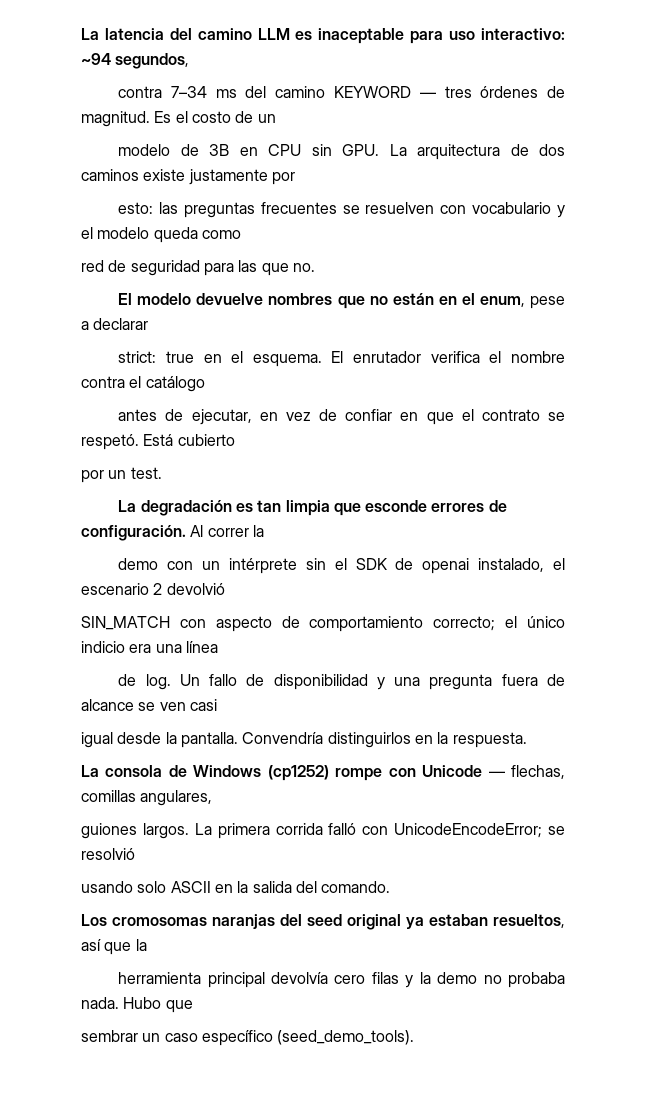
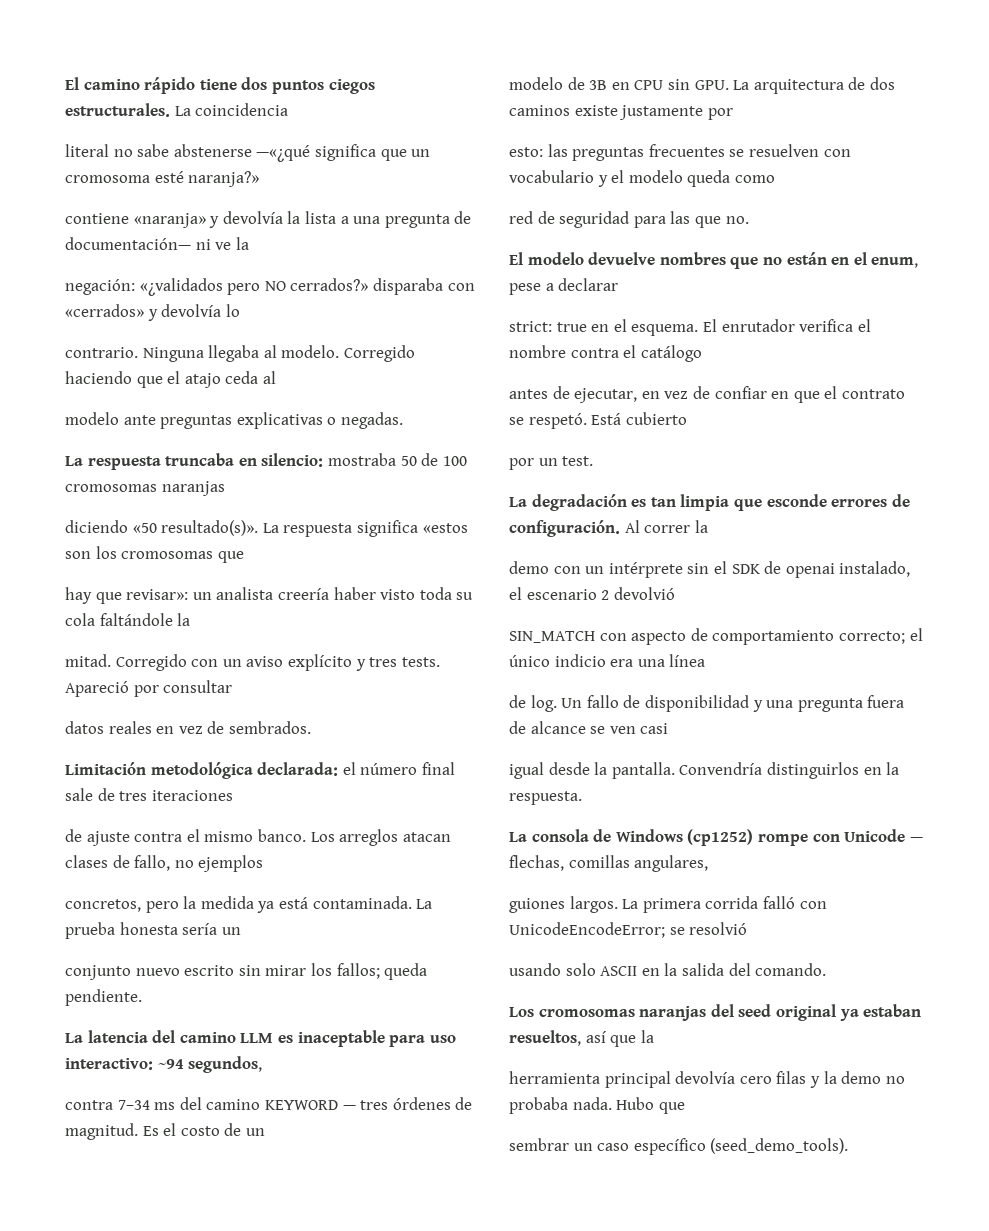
+ El camino rápido tiene dos puntos ciegos estructurales. La coincidencia
+ literal no sabe abstenerse —«¿qué significa que un cromosoma esté naranja?»
+ contiene «naranja» y devolvía la lista a una pregunta de documentación— ni ve la
+ negación: «¿validados pero NO cerrados?» disparaba con «cerrados» y devolvía lo
+ contrario. Ninguna llegaba al modelo. Corregido haciendo que el atajo ceda al
+ modelo ante preguntas explicativas o negadas.
+ La respuesta truncaba en silencio: mostraba 50 de 100 cromosomas naranjas
+ diciendo «50 resultado(s)». La respuesta significa «estos son los cromosomas que
+ hay que revisar»: un analista creería haber visto toda su cola faltándole la
+ mitad. Corregido con un aviso explícito y tres tests. Apareció por consultar
+ datos reales en vez de sembrados.
+ Limitación metodológica declarada: el número final sale de tres iteraciones
+ de ajuste contra el mismo banco. Los arreglos atacan clases de fallo, no ejemplos
+ concretos, pero la medida ya está contaminada. La prueba honesta sería un
+ conjunto nuevo escrito sin mirar los fallos; queda pendiente.

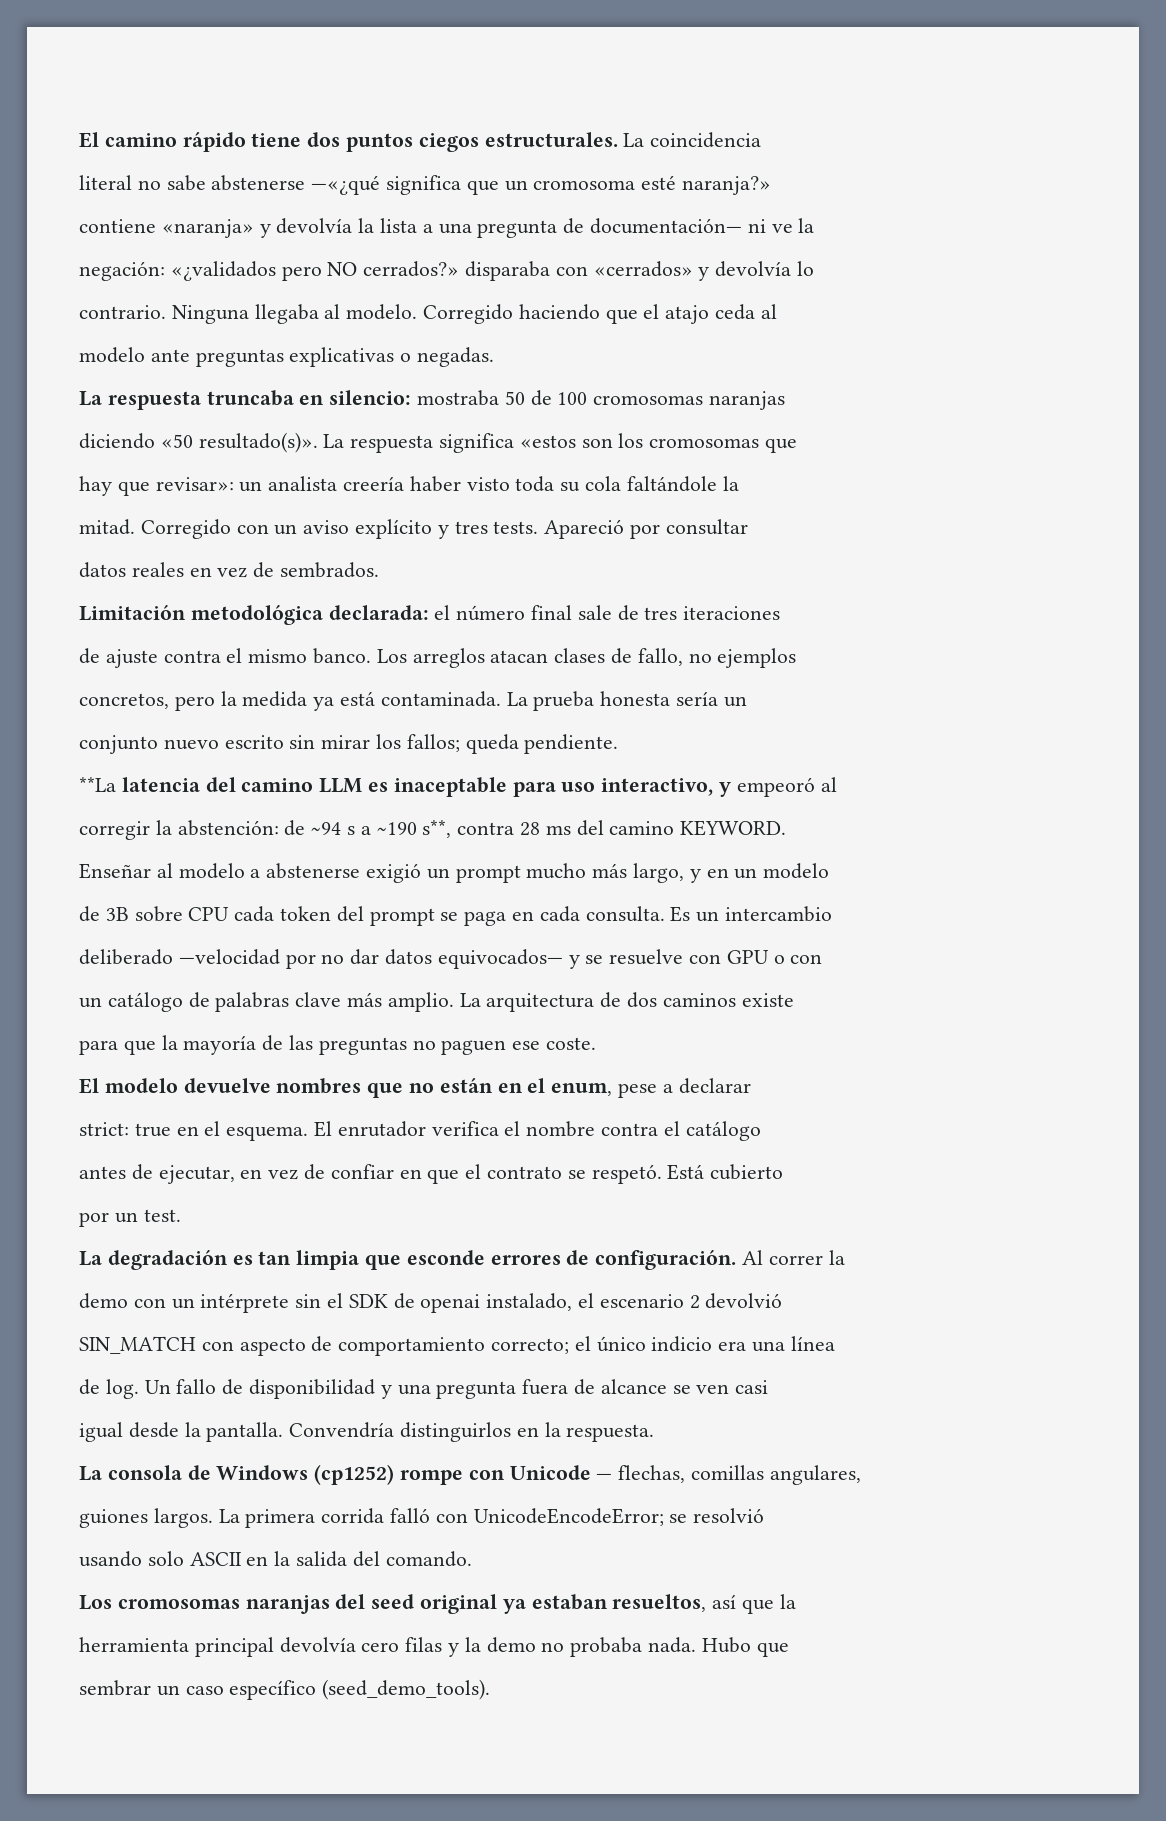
- La latencia del camino LLM es inaceptable para uso interactivo: ~94 segundos,
- contra 7–34 ms del camino KEYWORD — tres órdenes de magnitud. Es el costo de un
- modelo de 3B en CPU sin GPU. La arquitectura de dos caminos existe justamente por
- esto: las preguntas frecuentes se resuelven con vocabulario y el modelo queda como
- red de seguridad para las que no.
+ **La latencia del camino LLM es inaceptable para uso interactivo, y empeoró al
+ corregir la abstención: de ~94 s a ~190 s**, contra 28 ms del camino KEYWORD.
+ Enseñar al modelo a abstenerse exigió un prompt mucho más largo, y en un modelo
+ de 3B sobre CPU cada token del prompt se paga en cada consulta. Es un intercambio
+ deliberado —velocidad por no dar datos equivocados— y se resuelve con GPU o con
+ un catálogo de palabras clave más amplio. La arquitectura de dos caminos existe
+ para que la mayoría de las preguntas no paguen ese coste.

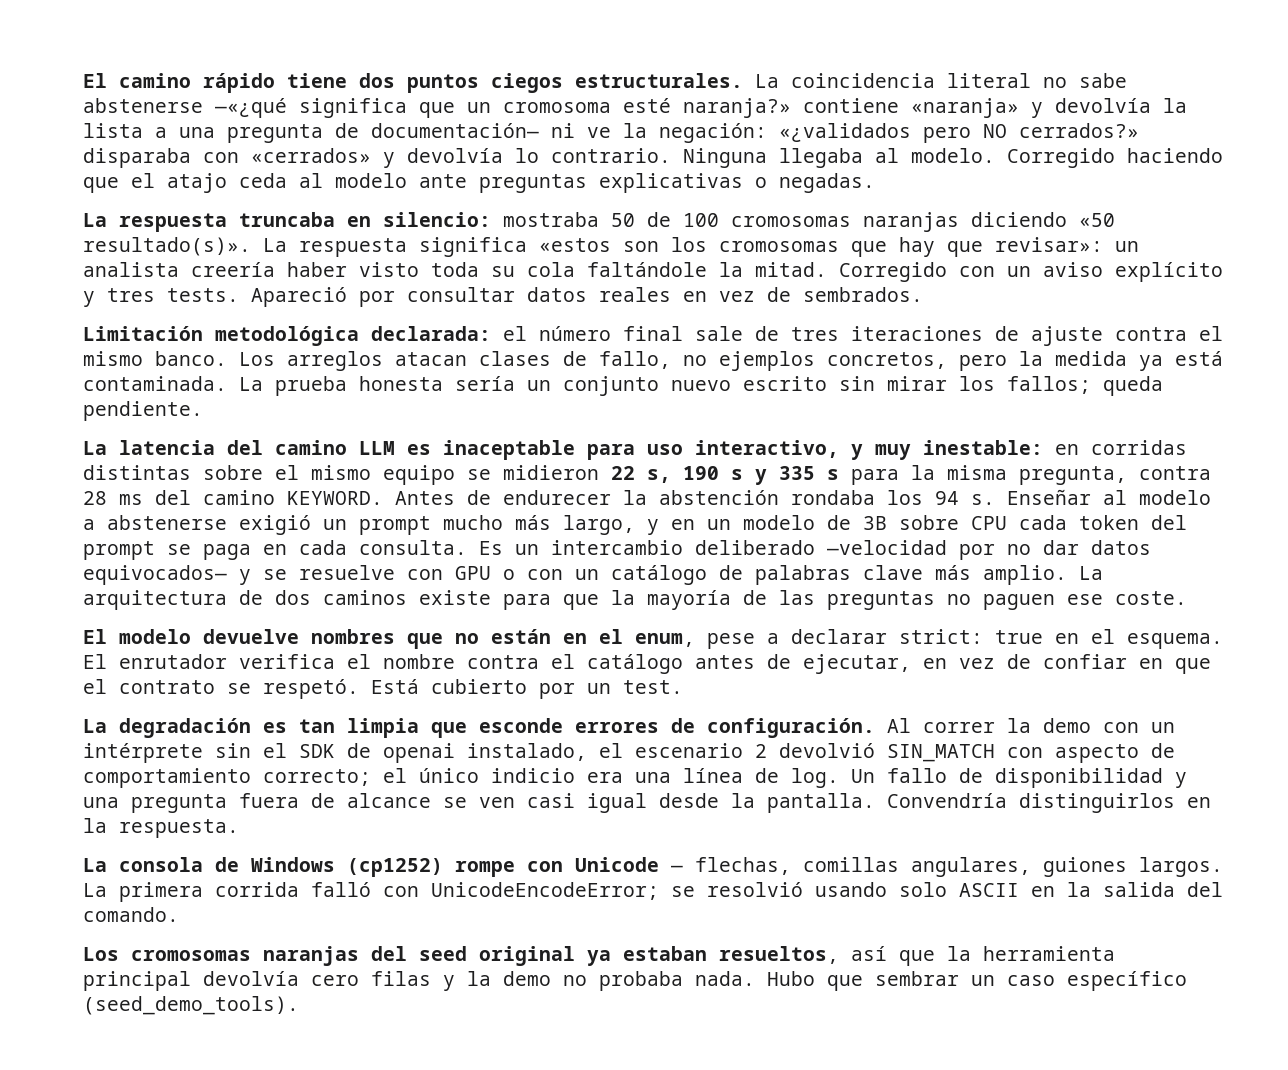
- La coincidencia
- literal no sabe abstenerse —«¿qué significa que un cromosoma esté naranja?»
- contiene «naranja» y devolvía la lista a una pregunta de documentación— ni ve la
- negación: «¿validados pero NO cerrados?» disparaba con «cerrados» y devolvía lo
- contrario.
+ La coincidencia literal no sabe abstenerse —«¿qué significa que un cromosoma esté naranja?» contiene «naranja» y devolvía la lista a una pregunta de documentación— ni ve la negación: «¿validados pero NO cerrados?» disparaba con «cerrados» y devolvía lo contrario.
- Corregido haciendo que el atajo ceda al
- modelo ante preguntas explicativas o negadas.
+ Corregido haciendo que el atajo ceda al modelo ante preguntas explicativas o negadas.
- La respuesta truncaba en silencio: mostraba 50 de 100 cromosomas naranjas
- diciendo «50 resultado(s)».
+ La respuesta truncaba en silencio: mostraba 50 de 100 cromosomas naranjas diciendo «50 resultado(s)».
- La respuesta significa «estos son los cromosomas que
- hay que revisar»: un analista creería haber visto toda su cola faltándole la
- mitad.
+ La respuesta significa «estos son los cromosomas que hay que revisar»: un analista creería haber visto toda su cola faltándole la mitad.
- Apareció por consultar
- datos reales en vez de sembrados.
+ Apareció por consultar datos reales en vez de sembrados.
- Limitación metodológica declarada: el número final sale de tres iteraciones
- de ajuste contra el mismo banco.
+ Limitación metodológica declarada: el número final sale de tres iteraciones de ajuste contra el mismo banco.
- Los arreglos atacan clases de fallo, no ejemplos
- concretos, pero la medida ya está contaminada.
+ Los arreglos atacan clases de fallo, no ejemplos concretos, pero la medida ya está contaminada.
- La prueba honesta sería un
- conjunto nuevo escrito sin mirar los fallos; queda pendiente.
+ La prueba honesta sería un conjunto nuevo escrito sin mirar los fallos; queda pendiente.
- **La latencia del camino LLM es inaceptable para uso interactivo, y empeoró al
- corregir la abstención: de ~94 s a ~190 s**, contra 28 ms del camino KEYWORD.
- Enseñar al modelo a abstenerse exigió un prompt mucho más largo, y en un modelo
- de 3B sobre CPU cada token del prompt se paga en cada consulta.
+ La latencia del camino LLM es inaceptable para uso interactivo, y muy inestable: en corridas distintas sobre el mismo equipo se midieron 22 s, 190 s y 335 s para la misma pregunta, contra 28 ms del camino KEYWORD. Antes de endurecer la abstención rondaba los 94 s. Enseñar al modelo a abstenerse exigió un prompt mucho más largo, y en un modelo de 3B sobre CPU cada token del prompt se paga en cada consulta.
- Es un intercambio
- deliberado —velocidad por no dar datos equivocados— y se resuelve con GPU o con
- un catálogo de palabras clave más amplio.
+ Es un intercambio deliberado —velocidad por no dar datos equivocados— y se resuelve con GPU o con un catálogo de palabras clave más amplio.
- La arquitectura de dos caminos existe
- para que la mayoría de las preguntas no paguen ese coste.
+ La arquitectura de dos caminos existe para que la mayoría de las preguntas no paguen ese coste.
- El modelo devuelve nombres que no están en el enum, pese a declarar
- strict: true en el esquema.
+ El modelo devuelve nombres que no están en el enum, pese a declarar strict: true en el esquema.
- El enrutador verifica el nombre contra el catálogo
- antes de ejecutar, en vez de confiar en que el contrato se respetó.
+ El enrutador verifica el nombre contra el catálogo antes de ejecutar, en vez de confiar en que el contrato se respetó.
- Está cubierto
- por un test.
+ Está cubierto por un test.
- Al correr la
- demo con un intérprete sin el SDK de openai instalado, el escenario 2 devolvió
- SIN_MATCH con aspecto de comportamiento correcto; el único indicio era una línea
- de log.
+ Al correr la demo con un intérprete sin el SDK de openai instalado, el escenario 2 devolvió SIN_MATCH con aspecto de comportamiento correcto; el único indicio era una línea de log.
- Un fallo de disponibilidad y una pregunta fuera de alcance se ven casi
- igual desde la pantalla.
+ Un fallo de disponibilidad y una pregunta fuera de alcance se ven casi igual desde la pantalla.
- La consola de Windows (cp1252) rompe con Unicode — flechas, comillas angulares,
- guiones largos.
+ La consola de Windows (cp1252) rompe con Unicode — flechas, comillas angulares, guiones largos.
- La primera corrida falló con UnicodeEncodeError; se resolvió
- usando solo ASCII en la salida del comando.
+ La primera corrida falló con UnicodeEncodeError; se resolvió usando solo ASCII en la salida del comando.
- Los cromosomas naranjas del seed original ya estaban resueltos, así que la
- herramienta principal devolvía cero filas y la demo no probaba nada.
+ Los cromosomas naranjas del seed original ya estaban resueltos, así que la herramienta principal devolvía cero filas y la demo no probaba nada.
- Hubo que
- sembrar un caso específico (seed_demo_tools).
+ Hubo que sembrar un caso específico (seed_demo_tools).

